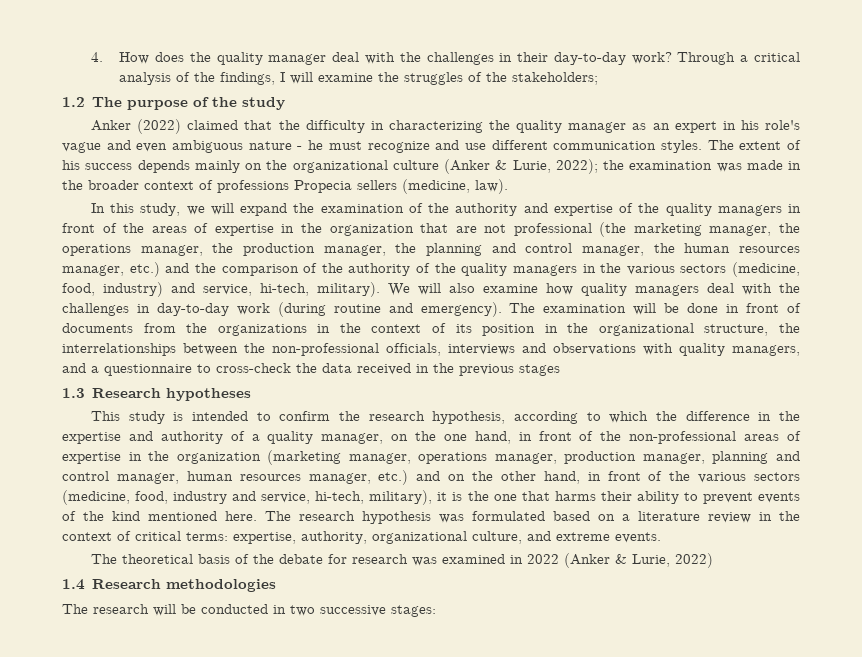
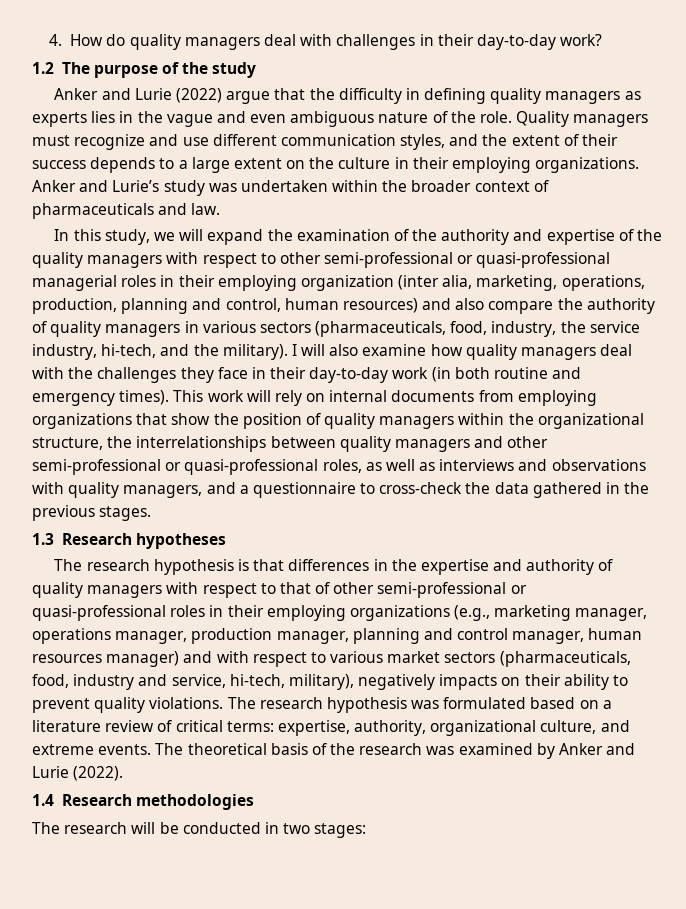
- 4. How does the quality manager deal with the challenges in their day-to-day work? Through a critical analysis of the findings, I will examine the struggles of the stakeholders;
+ 4. How do quality managers deal with challenges in their day-to-day work?
- Anker (2022) claimed that the difficulty in characterizing the quality manager as an expert in his role's vague and even ambiguous nature - he must recognize and use different communication styles. The extent of his success depends mainly on the organizational culture (Anker & Lurie, 2022); the examination was made in the broader context of professions Propecia sellers (medicine, law).
+ Anker and Lurie (2022) argue that the difficulty in defining quality managers as experts lies in the vague and even ambiguous nature of the role. Quality managers must recognize and use different communication styles, and the extent of their success depends to a large extent on the culture in their employing organizations. Anker and Lurie’s study was undertaken within the broader context of pharmaceuticals and law.
- In this study, we will expand the examination of the authority and expertise of the quality managers in front of the areas of expertise in the organization that are not professional (the marketing manager, the operations manager, the production manager, the planning and control manager, the human resources manager, etc.) and the comparison of the authority of the quality managers in the various sectors (medicine, food, industry) and service, hi-tech, military). We will also examine how quality managers deal with the challenges in day-to-day work (during routine and emergency). The examination will be done in front of documents from the organizations in the context of its position in the organizational structure, the interrelationships between the non-professional officials, interviews and observations with quality managers, and a questionnaire to cross-check the data received in the previous stages
+ In this study, we will expand the examination of the authority and expertise of the quality managers with respect to other semi-professional or quasi-professional managerial roles in their employing organization (inter alia, marketing, operations, production, planning and control, human resources) and also compare the authority of quality managers in various sectors (pharmaceuticals, food, industry, the service industry, hi-tech, and the military). I will also examine how quality managers deal with the challenges they face in their day-to-day work (in both routine and emergency times). This work will rely on internal documents from employing organizations that show the position of quality managers within the organizational structure, the interrelationships between quality managers and other semi-professional or quasi-professional roles, as well as interviews and observations with quality managers, and a questionnaire to cross-check the data gathered in the previous stages.
- This study is intended to confirm the research hypothesis, according to which the difference in the expertise and authority of a quality manager, on the one hand, in front of the non-professional areas of expertise in the organization (marketing manager, operations manager, production manager, planning and control manager, human resources manager, etc.) and on the other hand, in front of the various sectors (medicine, food, industry and service, hi-tech, military), it is the one that harms their ability to prevent events of the kind mentioned here.
+ The research hypothesis is that differences in the expertise and authority of quality managers with respect to that of other semi-professional or quasi-professional roles in their employing organizations (e.g., marketing manager, operations manager, production manager, planning and control manager, human resources manager) and with respect to various market sectors (pharmaceuticals, food, industry and service, hi-tech, military), negatively impacts on their ability to prevent quality violations.
- The research hypothesis was formulated based on a literature review in the context of critical terms: expertise, authority, organizational culture, and extreme events.
- The theoretical basis of the debate for research was examined in 2022 (Anker & Lurie, 2022)
+ The research hypothesis was formulated based on a literature review of critical terms: expertise, authority, organizational culture, and extreme events. The theoretical basis of the research was examined by Anker and Lurie (2022).
- The research will be conducted in two successive stages:
+ The research will be conducted in two stages:

